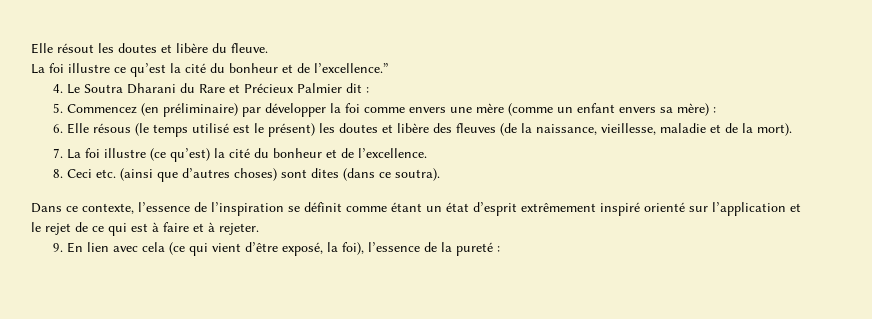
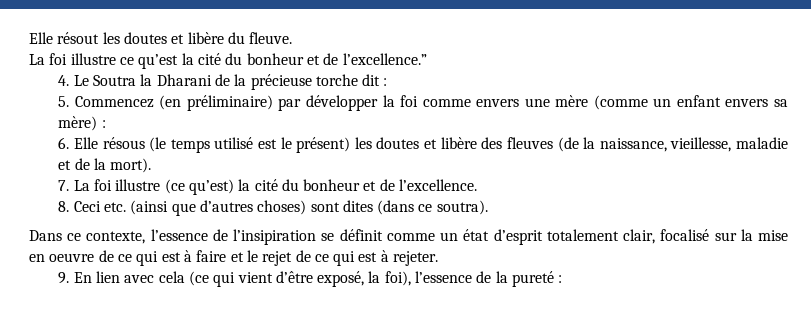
- 4. Le Soutra Dharani du Rare et Précieux Palmier dit :
+ 4. Le Soutra la Dharani de la précieuse torche dit :
- Dans ce contexte, l’essence de l’inspiration se définit comme étant un état d’esprit extrêmement inspiré orienté sur l’application et le rejet de ce qui est à faire et à rejeter.
+ Dans ce contexte, l’essence de l’insipiration se définit comme un état d’esprit totalement clair, focalisé sur la mise en oeuvre de ce qui est à faire et le rejet de ce qui est à rejeter.

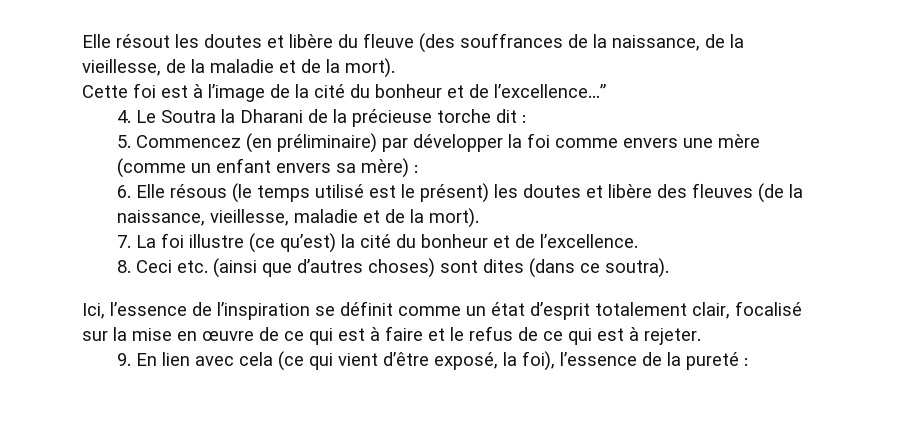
- Elle résout les doutes et libère du fleuve.
- La foi illustre ce qu’est la cité du bonheur et de l’excellence.”
+ Elle résout les doutes et libère du fleuve (des souffrances de la naissance, de la vieillesse, de la maladie et de la mort).
+ Cette foi est à l’image de la cité du bonheur et de l’excellence…”
- Dans ce contexte, l’essence de l’insipiration se définit comme un état d’esprit totalement clair, focalisé sur la mise en oeuvre de ce qui est à faire et le rejet de ce qui est à rejeter.
+ Ici, l’essence de l’inspiration se définit comme un état d’esprit totalement clair, focalisé sur la mise en œuvre de ce qui est à faire et le refus de ce qui est à rejeter.

